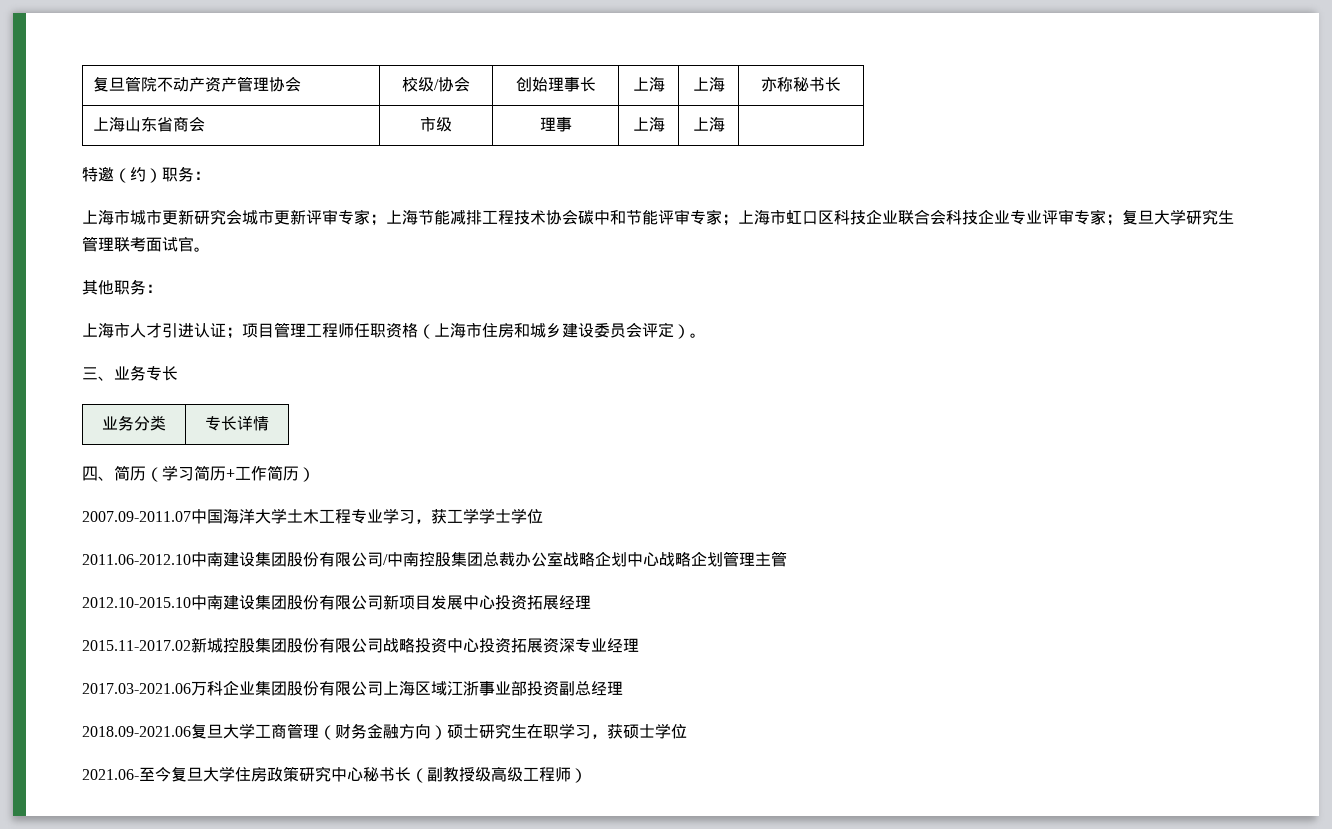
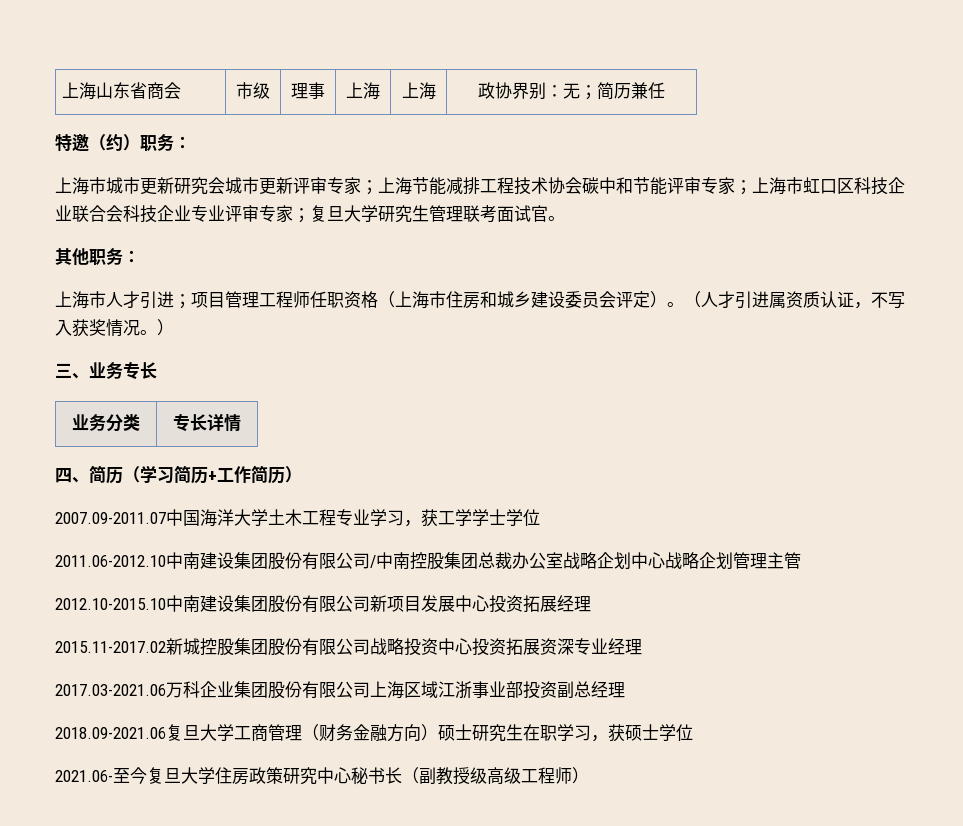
- 复旦管院不动产资产管理协会 | 校级/协会 | 创始理事长 | 上海 | 上海 | 亦称秘书长
- 上海山东省商会 | 市级 | 理事 | 上海 | 上海 |
+ 上海山东省商会 | 市级 | 理事 | 上海 | 上海 | 政协界别：无；简历兼任
- 上海市人才引进认证；项目管理工程师任职资格（上海市住房和城乡建设委员会评定）。
+ 上海市人才引进；项目管理工程师任职资格（上海市住房和城乡建设委员会评定）。（人才引进属资质认证，不写入获奖情况。）

